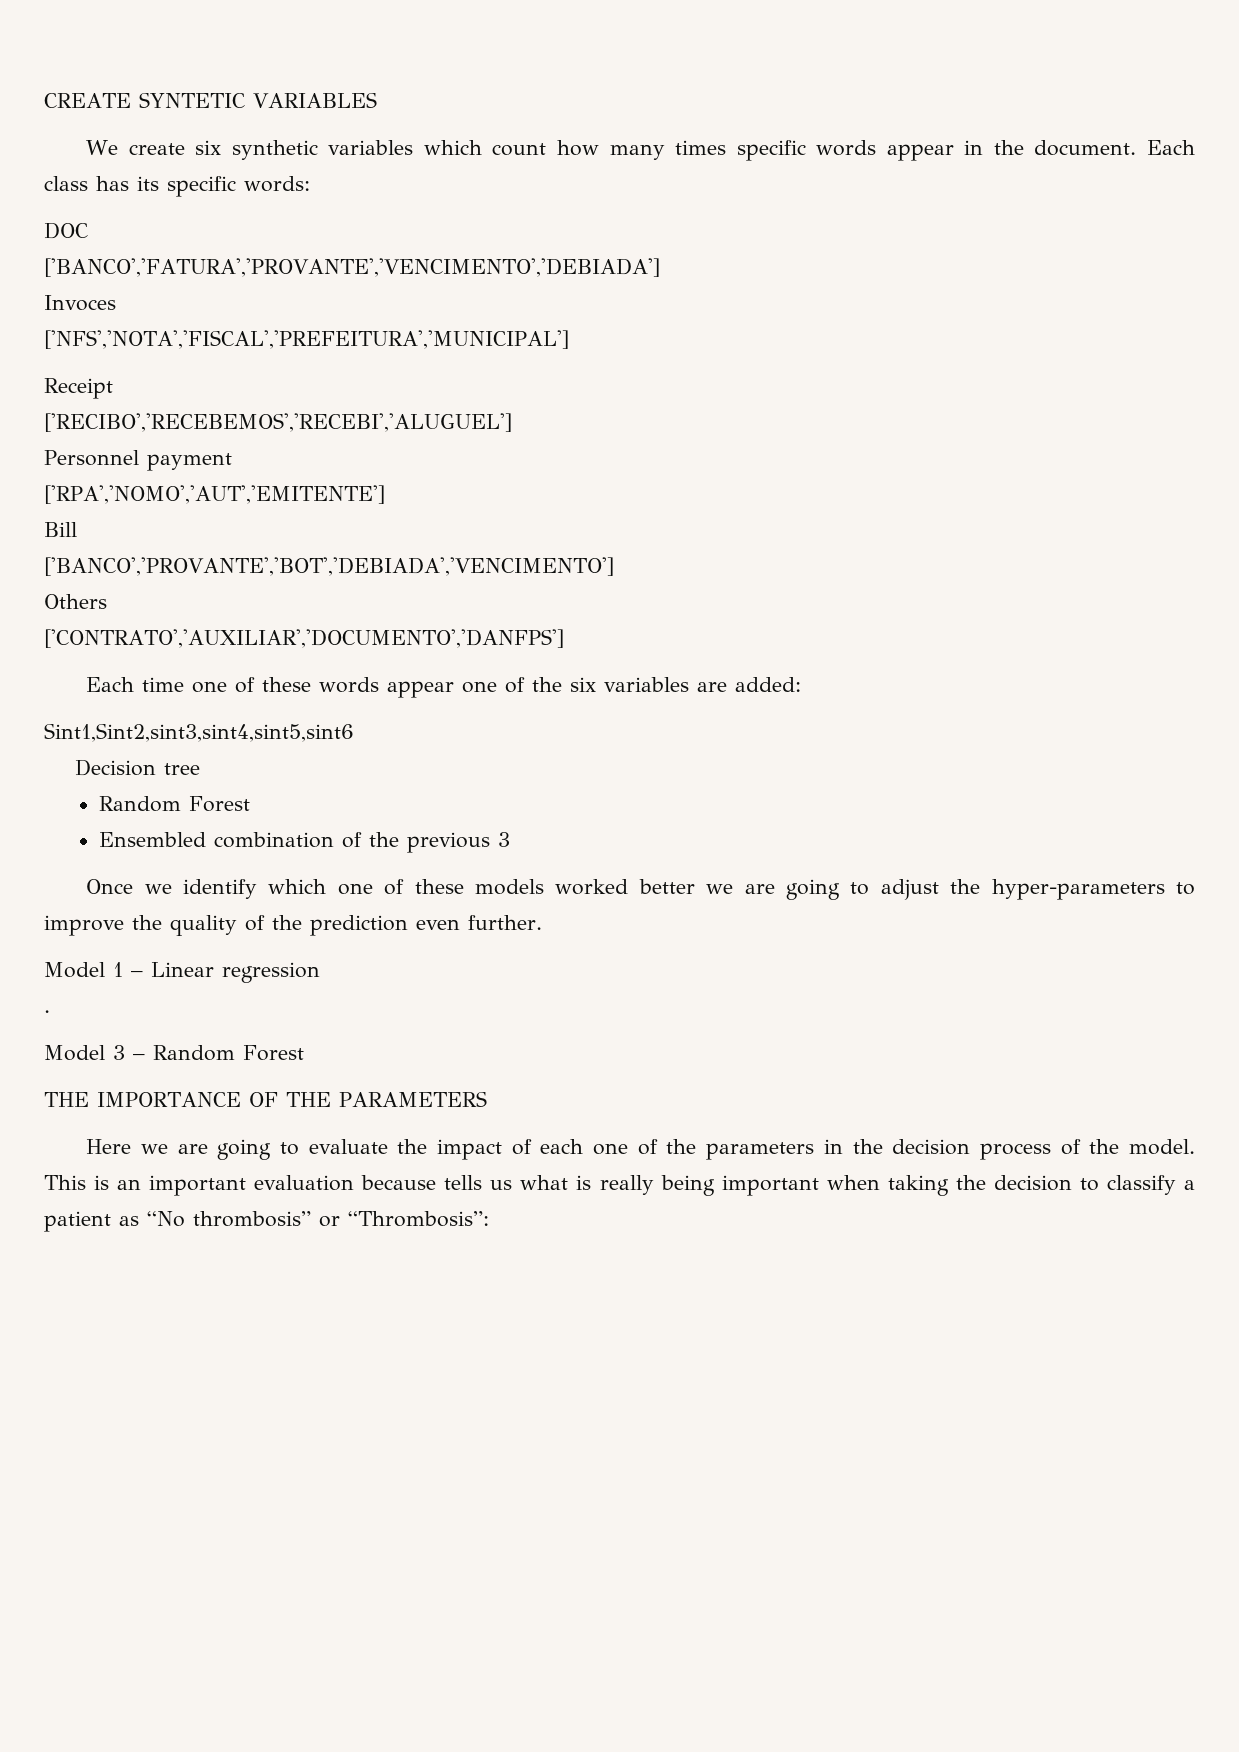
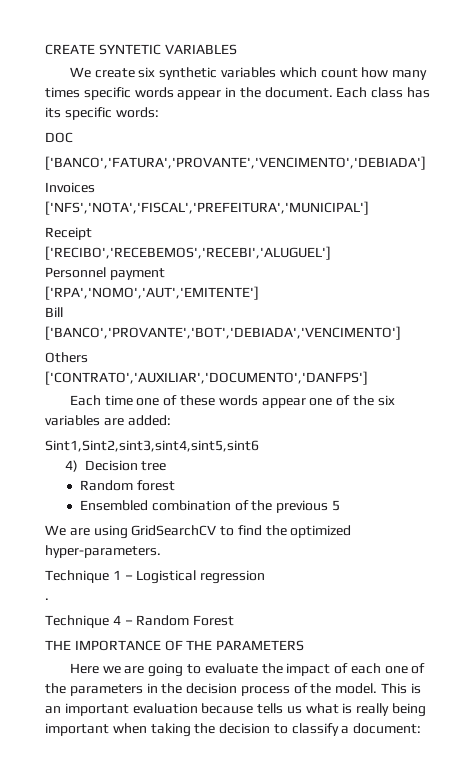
- Invoces
+ Invoices
- Decision tree
- Random Forest
+ 4) Decision tree
+ Random forest
- Ensembled combination of the previous 3
- Once we identify which one of these models worked better we are going to adjust the hyper-parameters to improve the quality of the prediction even further.
- Model 1 – Linear regression
+ Ensembled combination of the previous 5
+ We are using GridSearchCV to find the optimized hyper-parameters.
+ Technique 1 – Logistical regression
- Model 3 – Random Forest
+ Technique 4 – Random Forest
- This is an important evaluation because tells us what is really being important when taking the decision to classify a patient as “No thrombosis” or “Thrombosis”:
+ This is an important evaluation because tells us what is really being important when taking the decision to classify a document:

